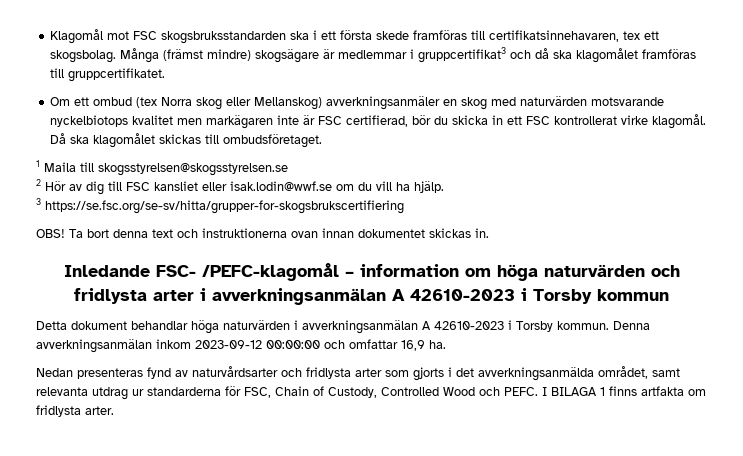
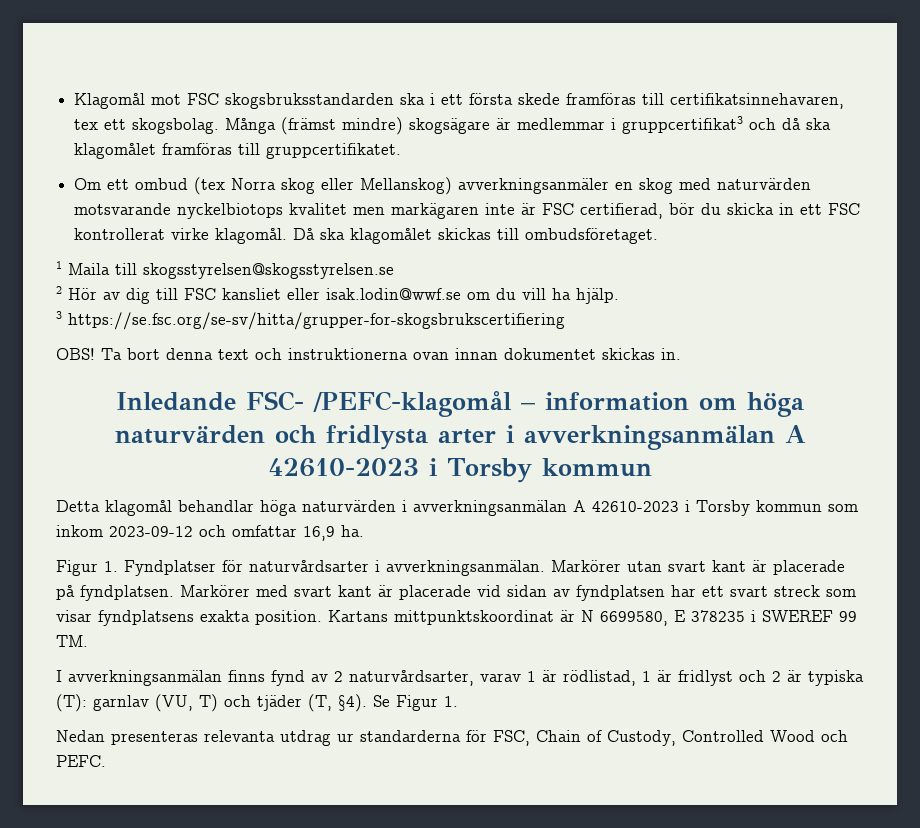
- Detta dokument behandlar höga naturvärden i avverkningsanmälan A 42610-2023 i Torsby kommun. Denna avverkningsanmälan inkom 2023-09-12 00:00:00 och omfattar 16,9 ha.
+ Detta klagomål behandlar höga naturvärden i avverkningsanmälan A 42610-2023 i Torsby kommun som inkom 2023-09-12 och omfattar 16,9 ha.
- Nedan presenteras fynd av naturvårdsarter och fridlysta arter som gjorts i det avverkningsanmälda området, samt relevanta utdrag ur standarderna för FSC, Chain of Custody, Controlled Wood och PEFC. I BILAGA 1 finns artfakta om fridlysta arter.
+ Figur 1. Fyndplatser för naturvårdsarter i avverkningsanmälan. Markörer utan svart kant är placerade på fyndplatsen. Markörer med svart kant är placerade vid sidan av fyndplatsen har ett svart streck som visar fyndplatsens exakta position. Kartans mittpunktskoordinat är N 6699580, E 378235 i SWEREF 99 TM.
+ I avverkningsanmälan finns fynd av 2 naturvårdsarter, varav 1 är rödlistad, 1 är fridlyst och 2 är typiska (T): garnlav (VU, T) och tjäder (T, §4). Se Figur 1.
+ Nedan presenteras relevanta utdrag ur standarderna för FSC, Chain of Custody, Controlled Wood och PEFC.

